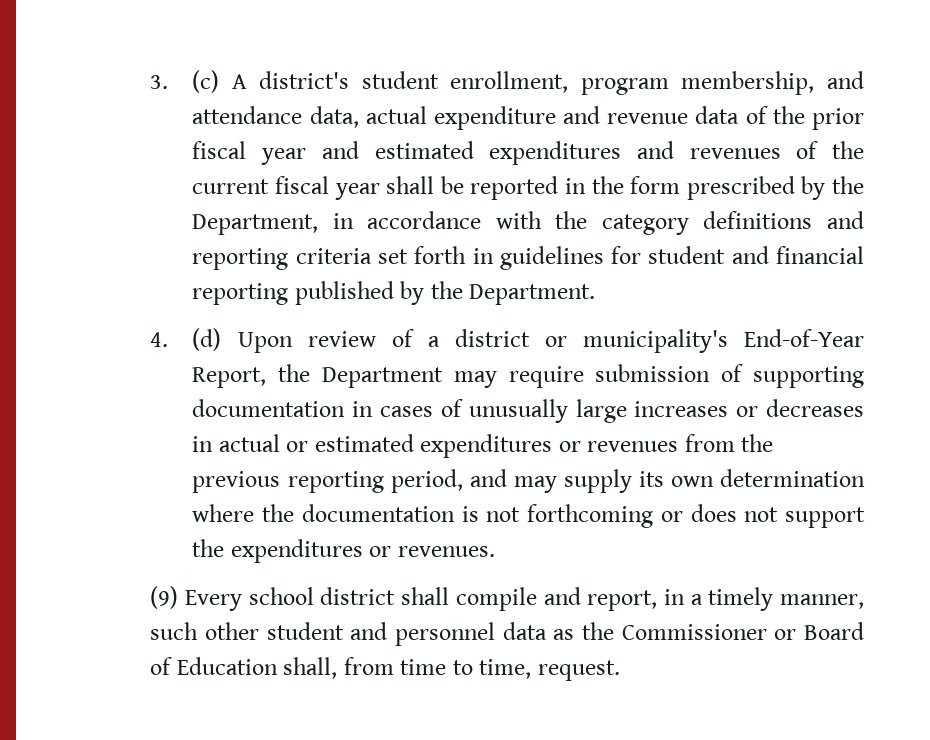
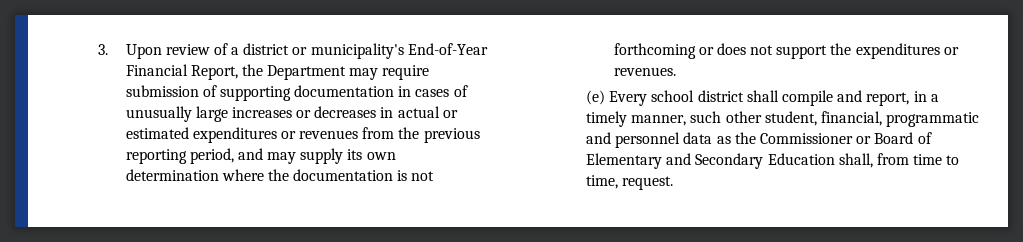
- 3. (c) A district's student enrollment, program membership, and attendance data, actual expenditure and revenue data of the prior fiscal year and estimated expenditures and revenues of the current fiscal year shall be reported in the form prescribed by the Department, in accordance with the category definitions and reporting criteria set forth in guidelines for student and financial reporting published by the Department.
- 4. (d) Upon review of a district or municipality's End-of-Year Report, the Department may require submission of supporting documentation in cases of unusually large increases or decreases in actual or estimated expenditures or revenues from the previous reporting period, and may supply its own determination where the documentation is not forthcoming or does not support the expenditures or revenues.
+ 3. Upon review of a district or municipality's End-of-Year Financial Report, the Department may require submission of supporting documentation in cases of unusually large increases or decreases in actual or estimated expenditures or revenues from the previous reporting period, and may supply its own determination where the documentation is not forthcoming or does not support the expenditures or revenues.
- (9) Every school district shall compile and report, in a timely manner, such other student and personnel data as the Commissioner or Board of Education shall, from time to time, request.
+ (e) Every school district shall compile and report, in a timely manner, such other student, financial, programmatic and personnel data as the Commissioner or Board of Elementary and Secondary Education shall, from time to time, request.

